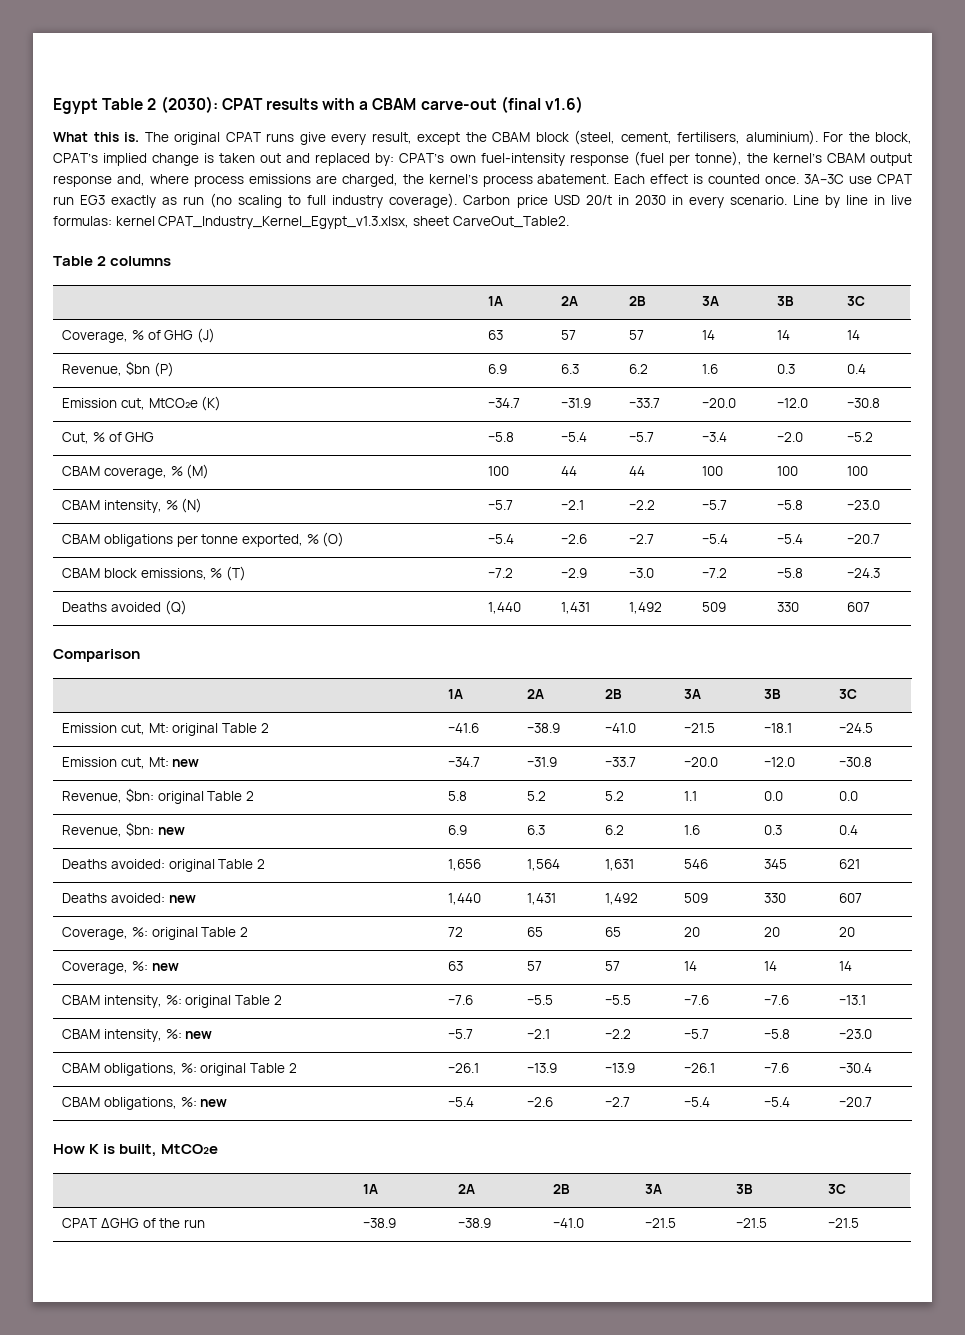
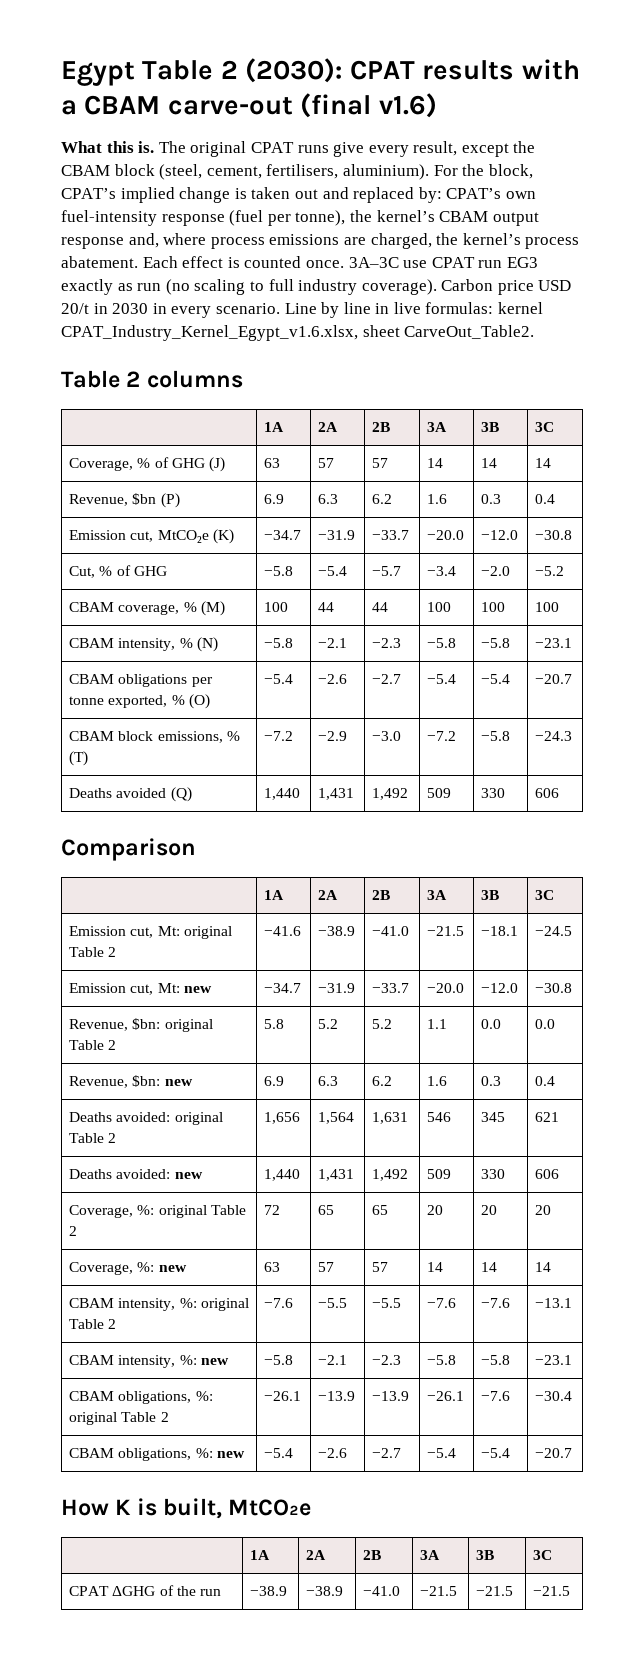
- Line by line in live formulas: kernel CPAT_Industry_Kernel_Egypt_v1.3.xlsx, sheet CarveOut_Table2.
+ Line by line in live formulas: kernel CPAT_Industry_Kernel_Egypt_v1.6.xlsx, sheet CarveOut_Table2.
- CBAM intensity, % (N) | −5.7 | −2.1 | −2.2 | −5.7 | −5.8 | −23.0
+ CBAM intensity, % (N) | −5.8 | −2.1 | −2.3 | −5.8 | −5.8 | −23.1
- Deaths avoided (Q) | 1,440 | 1,431 | 1,492 | 509 | 330 | 607
+ Deaths avoided (Q) | 1,440 | 1,431 | 1,492 | 509 | 330 | 606
- Deaths avoided: new | 1,440 | 1,431 | 1,492 | 509 | 330 | 607
+ Deaths avoided: new | 1,440 | 1,431 | 1,492 | 509 | 330 | 606
- CBAM intensity, %: new | −5.7 | −2.1 | −2.2 | −5.7 | −5.8 | −23.0
+ CBAM intensity, %: new | −5.8 | −2.1 | −2.3 | −5.8 | −5.8 | −23.1

